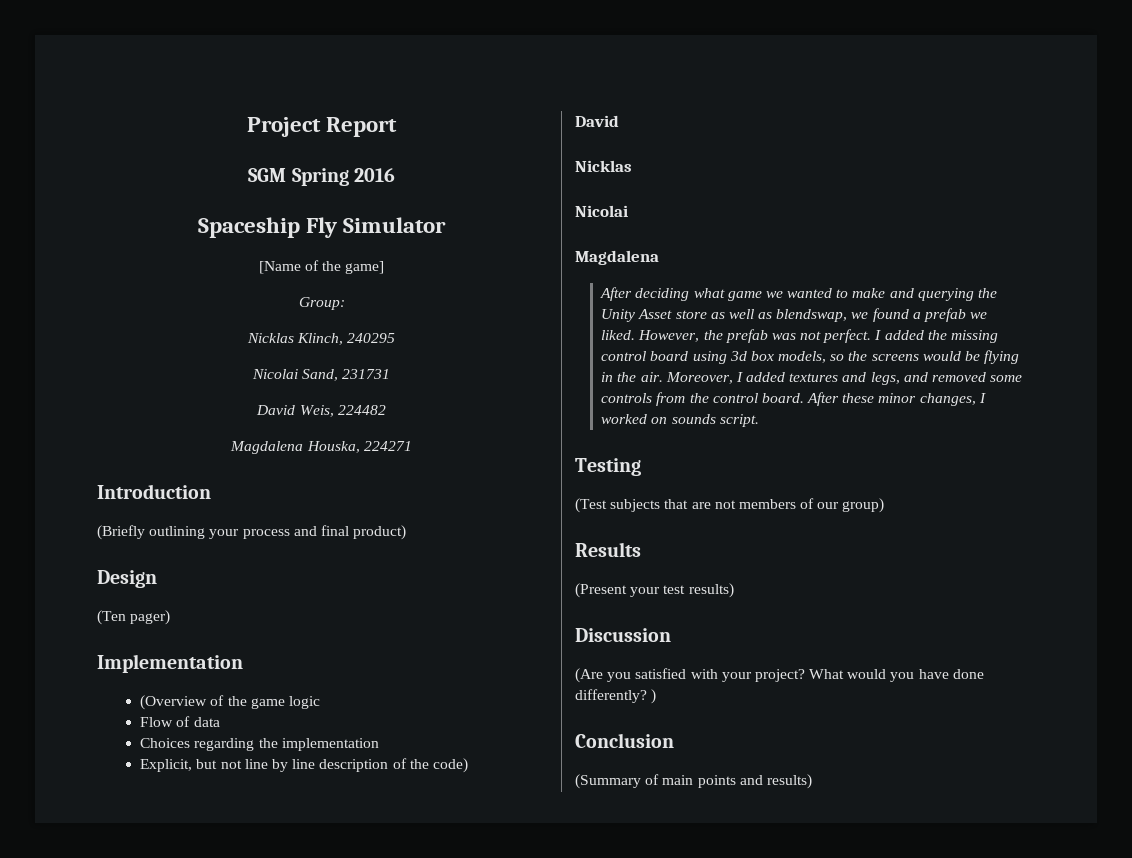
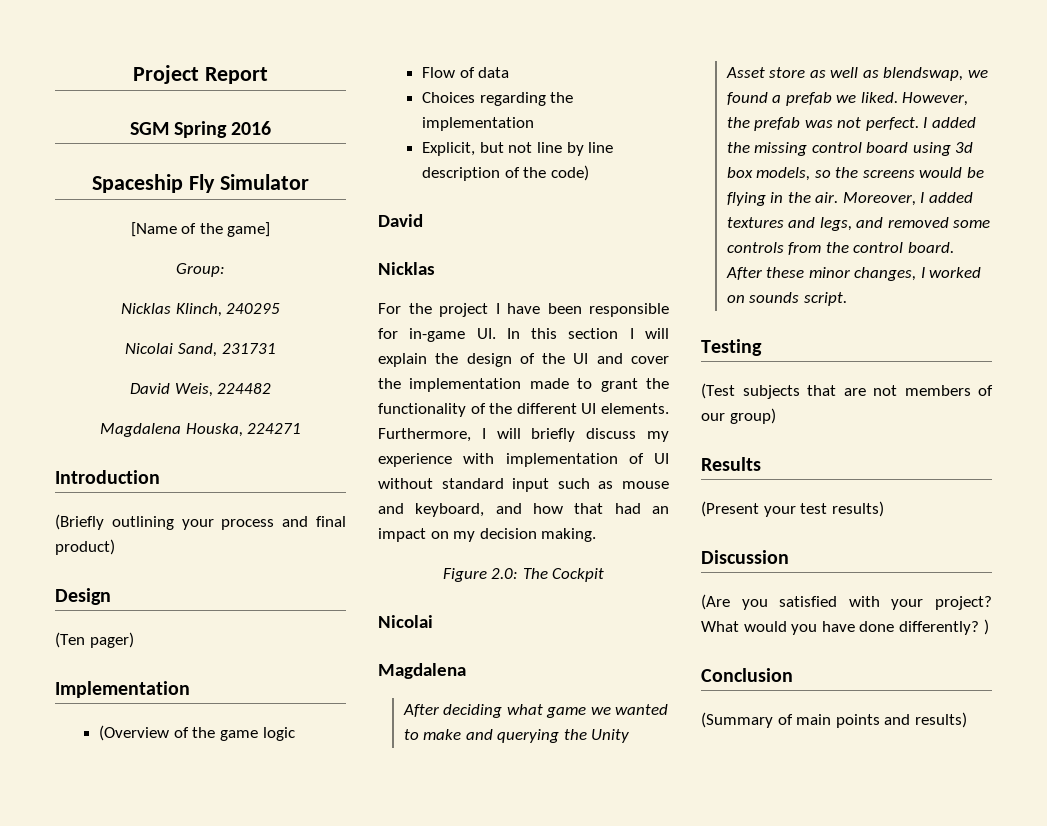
+ For the project I have been responsible for in-game UI. In this section I will explain the design of the UI and cover the implementation made to grant the functionality of the different UI elements. Furthermore, I will briefly discuss my experience with implementation of UI without standard input such as mouse and keyboard, and how that had an impact on my decision making.
+ Figure 2.0: The Cockpit

